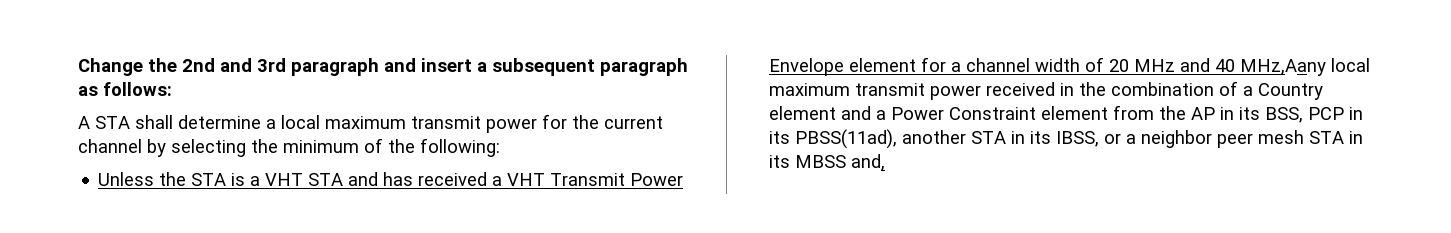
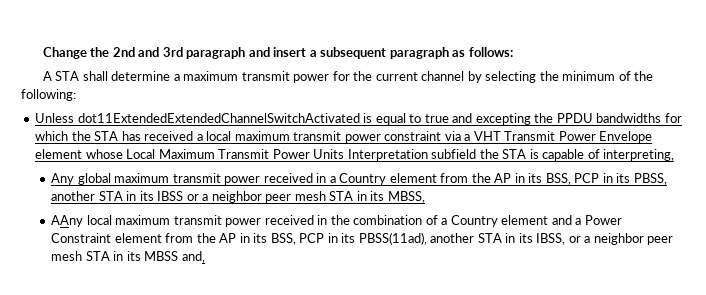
- A STA shall determine a local maximum transmit power for the current channel by selecting the minimum of the following:
+ A STA shall determine a maximum transmit power for the current channel by selecting the minimum of the following:
- Unless the STA is a VHT STA and has received a VHT Transmit Power Envelope element for a channel width of 20 MHz and 40 MHz,Aany local maximum transmit power received in the combination of a Country element and a Power Constraint element from the AP in its BSS, PCP in its PBSS(11ad), another STA in its IBSS, or a neighbor peer mesh STA in its MBSS and,
+ Unless dot11ExtendedExtendedChannelSwitchActivated is equal to true and excepting the PPDU bandwidths for which the STA has received a local maximum transmit power constraint via a VHT Transmit Power Envelope element whose Local Maximum Transmit Power Units Interpretation subfield the STA is capable of interpreting,
+ Any global maximum transmit power received in a Country element from the AP in its BSS, PCP in its PBSS, another STA in its IBSS or a neighbor peer mesh STA in its MBSS,
+ AAny local maximum transmit power received in the combination of a Country element and a Power Constraint element from the AP in its BSS, PCP in its PBSS(11ad), another STA in its IBSS, or a neighbor peer mesh STA in its MBSS and,

